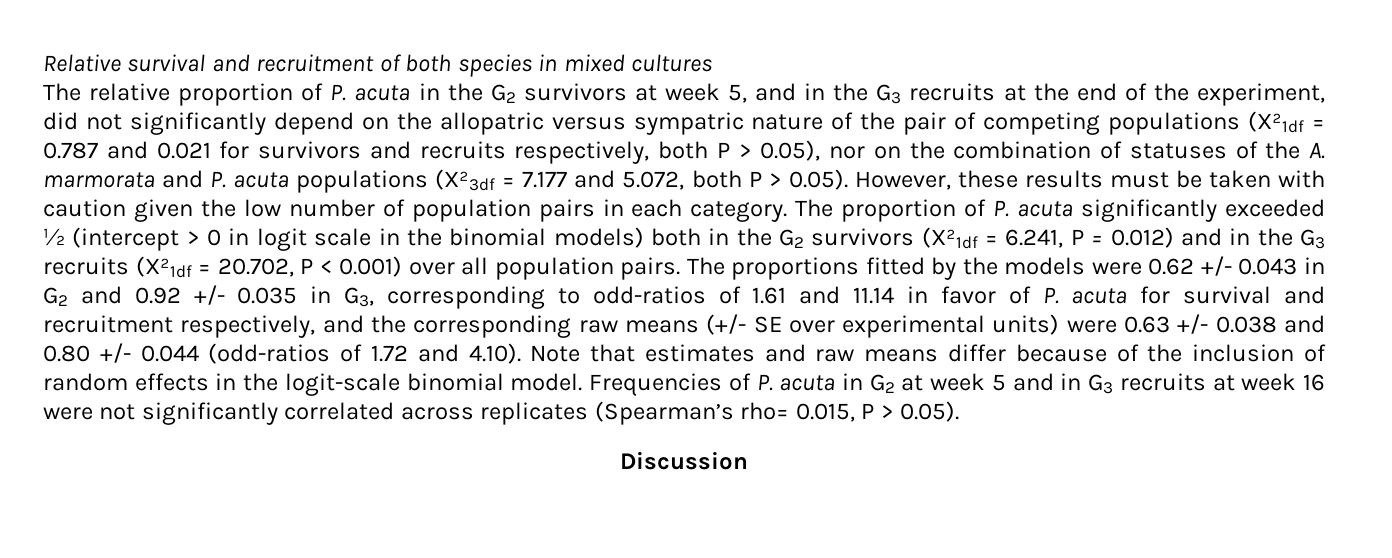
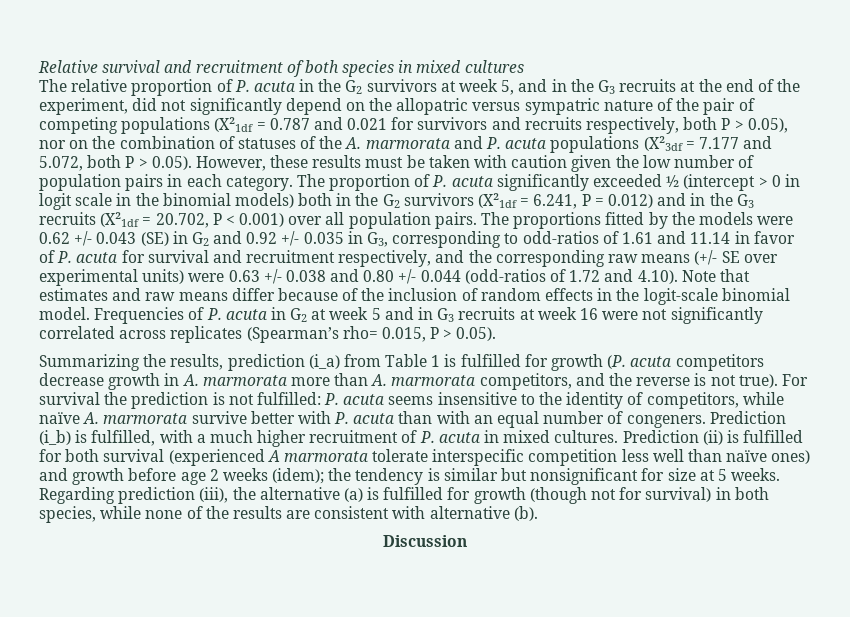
- The proportions fitted by the models were 0.62 +/- 0.043 in G2 and 0.92 +/- 0.035 in G3, corresponding to odd-ratios of 1.61 and 11.14 in favor of P. acuta for survival and recruitment respectively, and the corresponding raw means (+/- SE over experimental units) were 0.63 +/- 0.038 and 0.80 +/- 0.044 (odd-ratios of 1.72 and 4.10). Note that estimates and raw means differ because of the inclusion of random effects in the logit-scale binomial model.
+ The proportions fitted by the models were 0.62 +/- 0.043 (SE) in G2 and 0.92 +/- 0.035 in G3, corresponding to odd-ratios of 1.61 and 11.14 in favor of P. acuta for survival and recruitment respectively, and the corresponding raw means (+/- SE over experimental units) were 0.63 +/- 0.038 and 0.80 +/- 0.044 (odd-ratios of 1.72 and 4.10). Note that estimates and raw means differ because of the inclusion of random effects in the logit-scale binomial model.
+ Summarizing the results, prediction (i_a) from Table 1 is fulfilled for growth (P. acuta competitors decrease growth in A. marmorata more than A. marmorata competitors, and the reverse is not true). For survival the prediction is not fulfilled: P. acuta seems insensitive to the identity of competitors, while naïve A. marmorata survive better with P. acuta than with an equal number of congeners. Prediction (i_b) is fulfilled, with a much higher recruitment of P. acuta in mixed cultures. Prediction (ii) is fulfilled for both survival (experienced A marmorata tolerate interspecific competition less well than naïve ones) and growth before age 2 weeks (idem); the tendency is similar but nonsignificant for size at 5 weeks. Regarding prediction (iii), the alternative (a) is fulfilled for growth (though not for survival) in both species, while none of the results are consistent with alternative (b).

